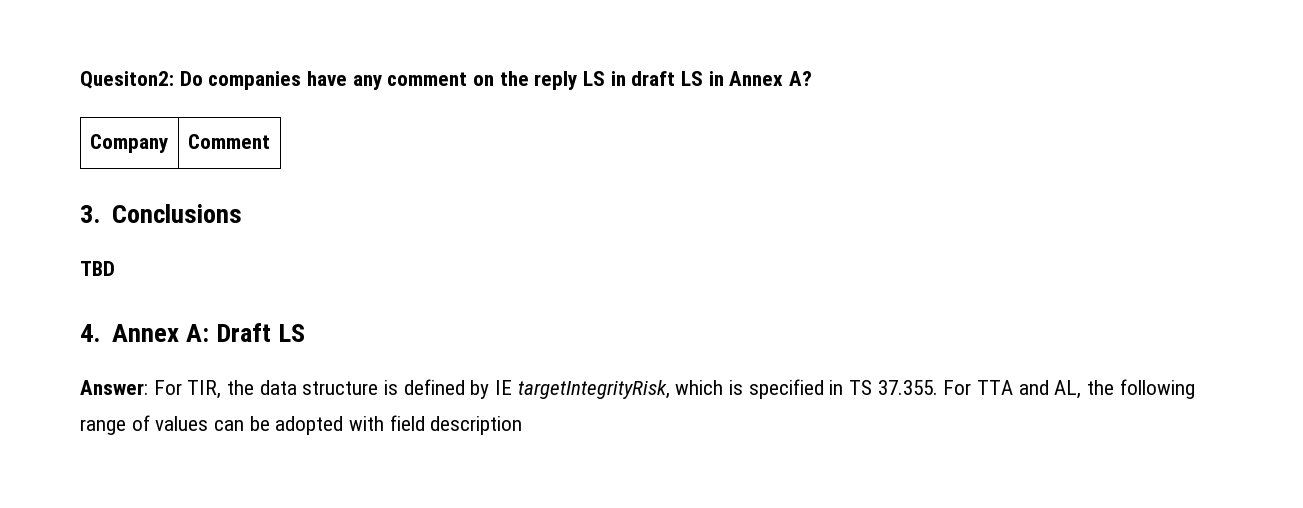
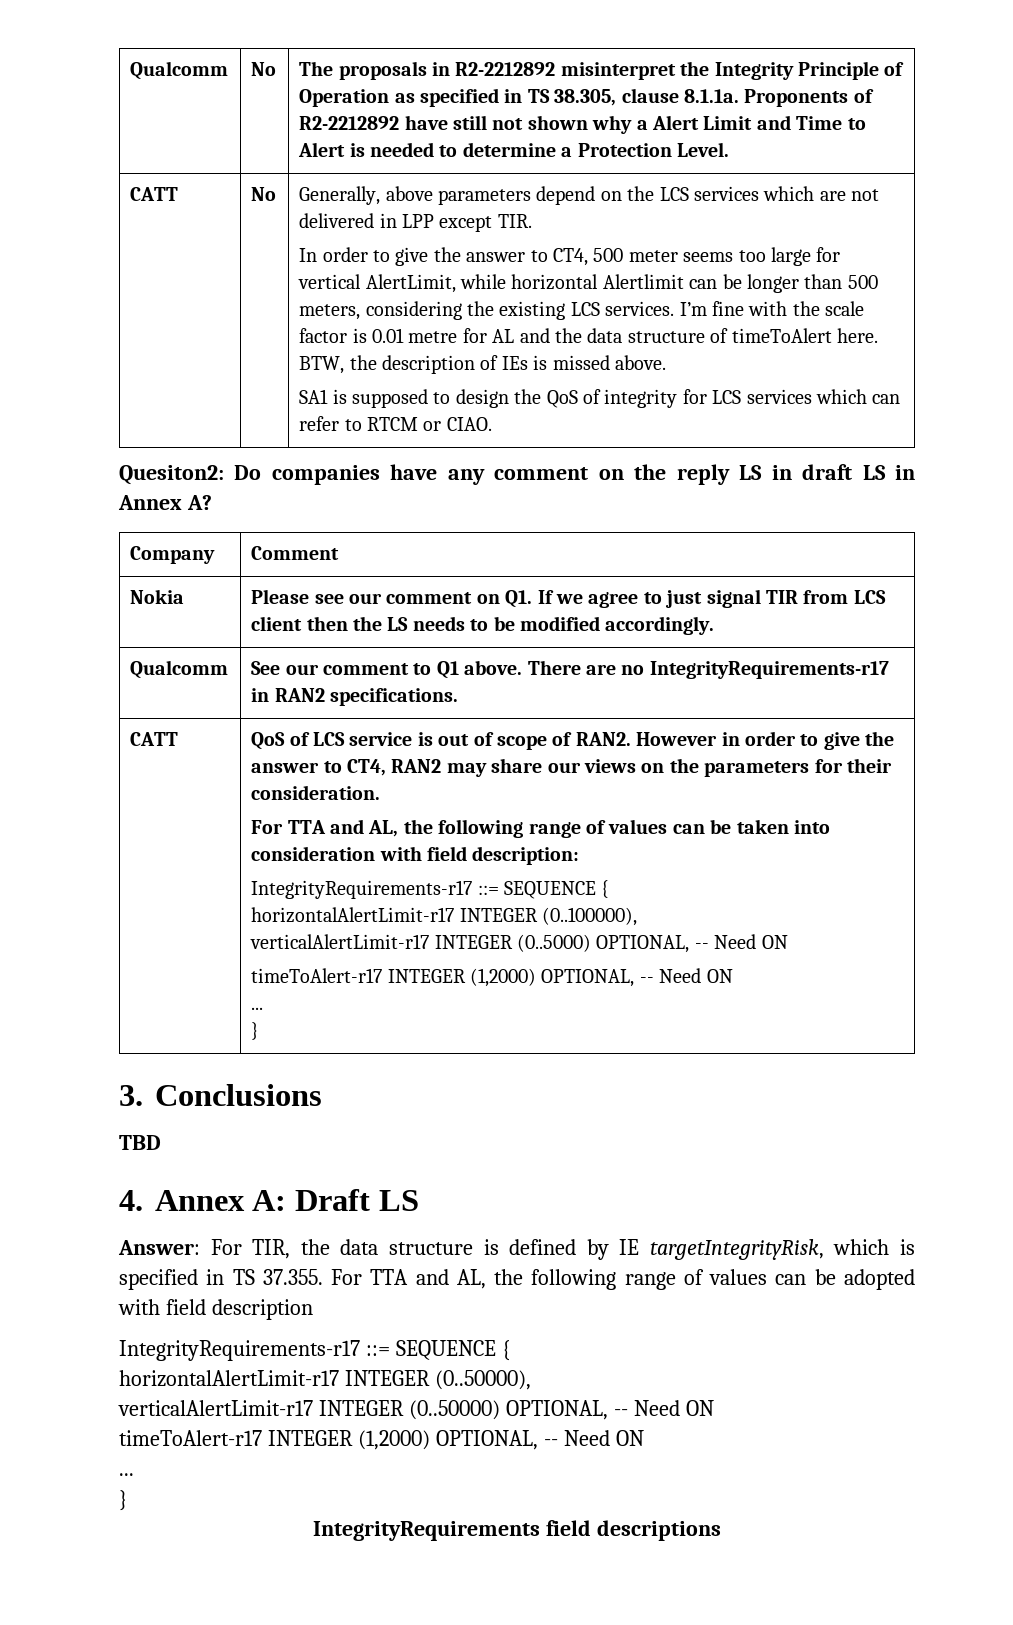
+ Qualcomm | No | The proposals in R2-2212892 misinterpret the Integrity Principle of Operation as specified in TS 38.305, clause 8.1.1a. Proponents of R2-2212892 have still not shown why a Alert Limit and Time to Alert is needed to determine a Protection Level.
+ CATT | No | Generally, above parameters depend on the LCS services which are not delivered in LPP except TIR.
+ In order to give the answer to CT4, 500 meter seems too large for vertical AlertLimit, while horizontal Alertlimit can be longer than 500 meters, considering the existing LCS services. I’m fine with the scale factor is 0.01 metre for AL and the data structure of timeToAlert here. BTW, the description of IEs is missed above.
+ SA1 is supposed to design the QoS of integrity for LCS services which can refer to RTCM or CIAO.
+ Nokia | Please see our comment on Q1. If we agree to just signal TIR from LCS client then the LS needs to be modified accordingly.
+ Qualcomm | See our comment to Q1 above. There are no IntegrityRequirements-r17 in RAN2 specifications.
+ CATT | QoS of LCS service is out of scope of RAN2. However in order to give the answer to CT4, RAN2 may share our views on the parameters for their consideration.
+ For TTA and AL, the following range of values can be taken into consideration with field description:
+ IntegrityRequirements-r17 ::= SEQUENCE {
+ horizontalAlertLimit-r17 INTEGER (0..100000),
+ verticalAlertLimit-r17 INTEGER (0..5000) OPTIONAL, -- Need ON
+ timeToAlert-r17 INTEGER (1,2000) OPTIONAL, -- Need ON
+ ...
+ }
  Answer: For TIR, the data structure is defined by IE targetIntegrityRisk, which is specified in TS 37.355. For TTA and AL, the following range of values can be adopted with field description
+ IntegrityRequirements-r17 ::= SEQUENCE {
+ horizontalAlertLimit-r17 INTEGER (0..50000),
+ verticalAlertLimit-r17 INTEGER (0..50000) OPTIONAL, -- Need ON
+ timeToAlert-r17 INTEGER (1,2000) OPTIONAL, -- Need ON
+ ...
+ }
+ IntegrityRequirements field descriptions

